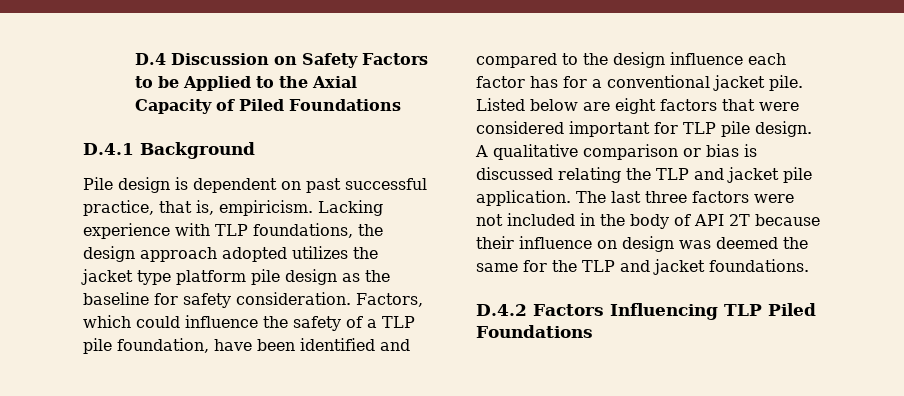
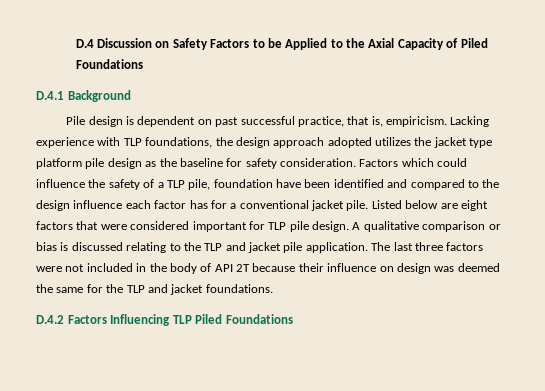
- Factors, which could influence the safety of a TLP pile foundation, have been identified and compared to the design influence each factor has for a conventional jacket pile.
+ Factors which could influence the safety of a TLP pile, foundation have been identified and compared to the design influence each factor has for a conventional jacket pile.
- A qualitative comparison or bias is discussed relating the TLP and jacket pile application.
+ A qualitative comparison or bias is discussed relating to the TLP and jacket pile application.

